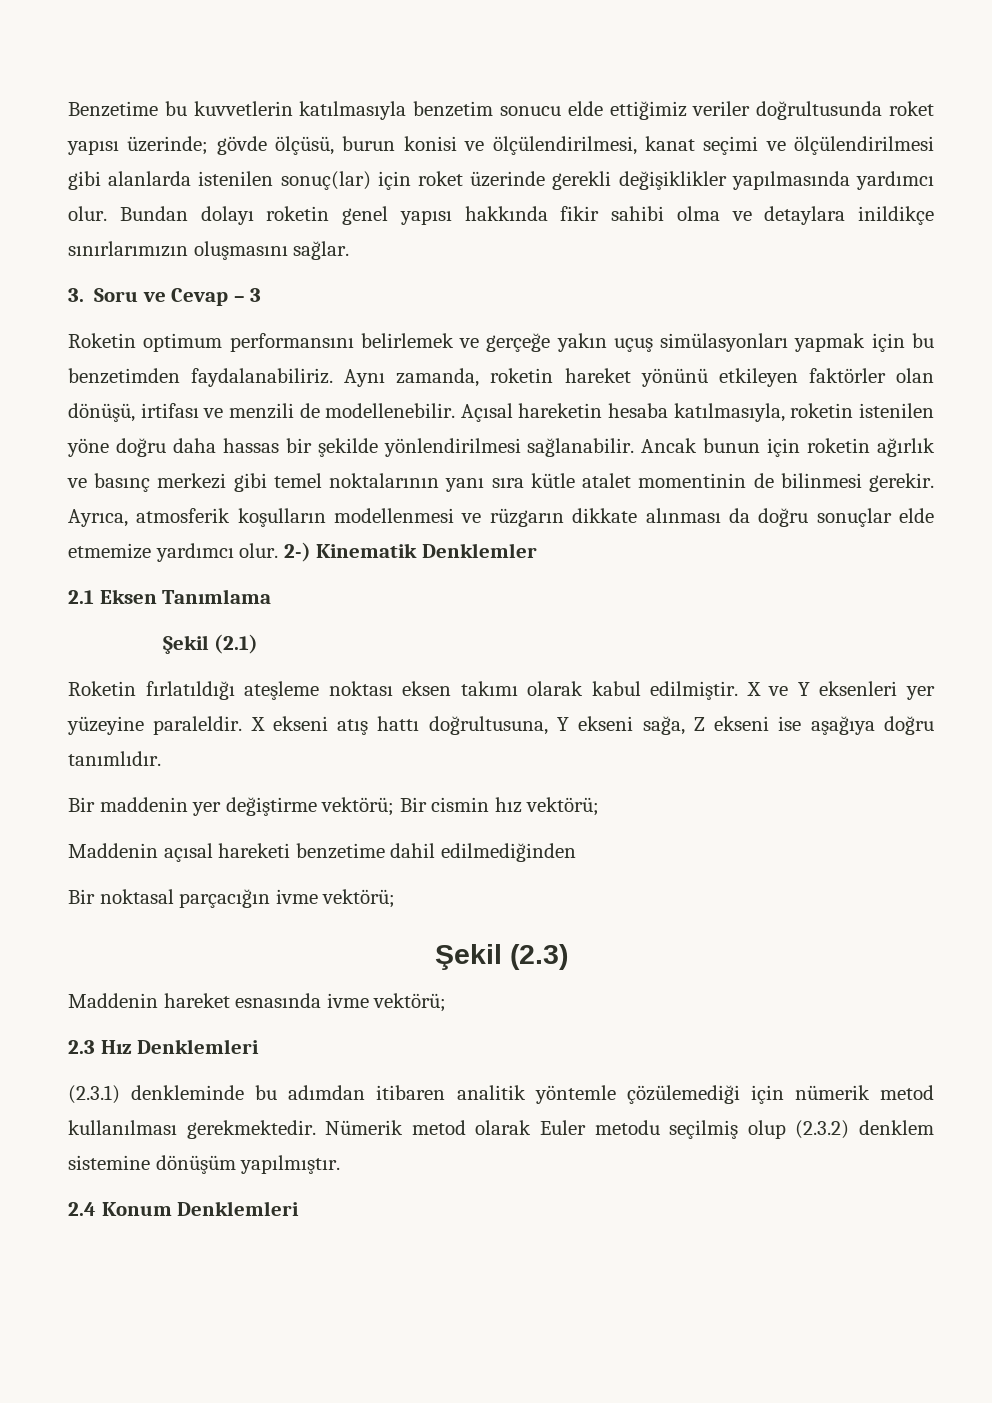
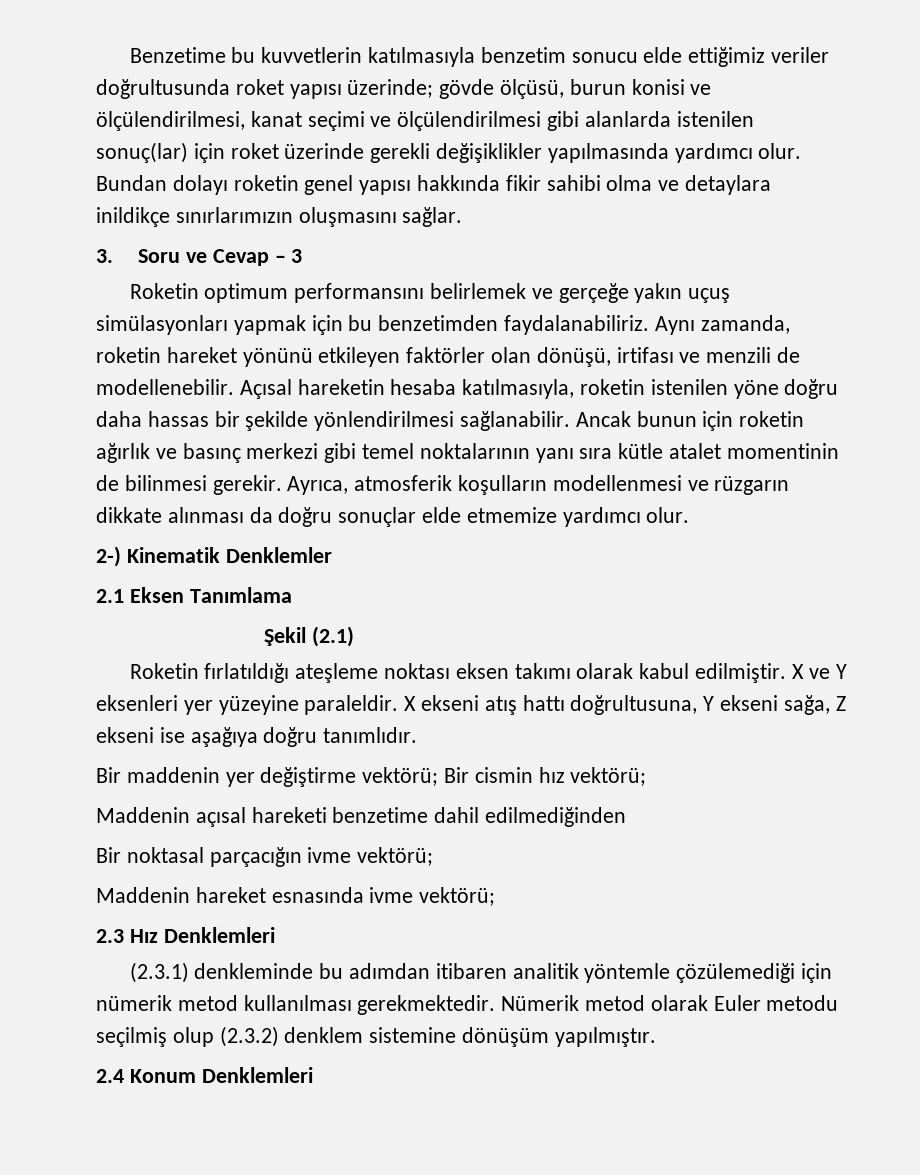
- Ayrıca, atmosferik koşulların modellenmesi ve rüzgarın dikkate alınması da doğru sonuçlar elde etmemize yardımcı olur. 2-) Kinematik Denklemler
+ Ayrıca, atmosferik koşulların modellenmesi ve rüzgarın dikkate alınması da doğru sonuçlar elde etmemize yardımcı olur.
+ 2-) Kinematik Denklemler
- Şekil (2.3)

